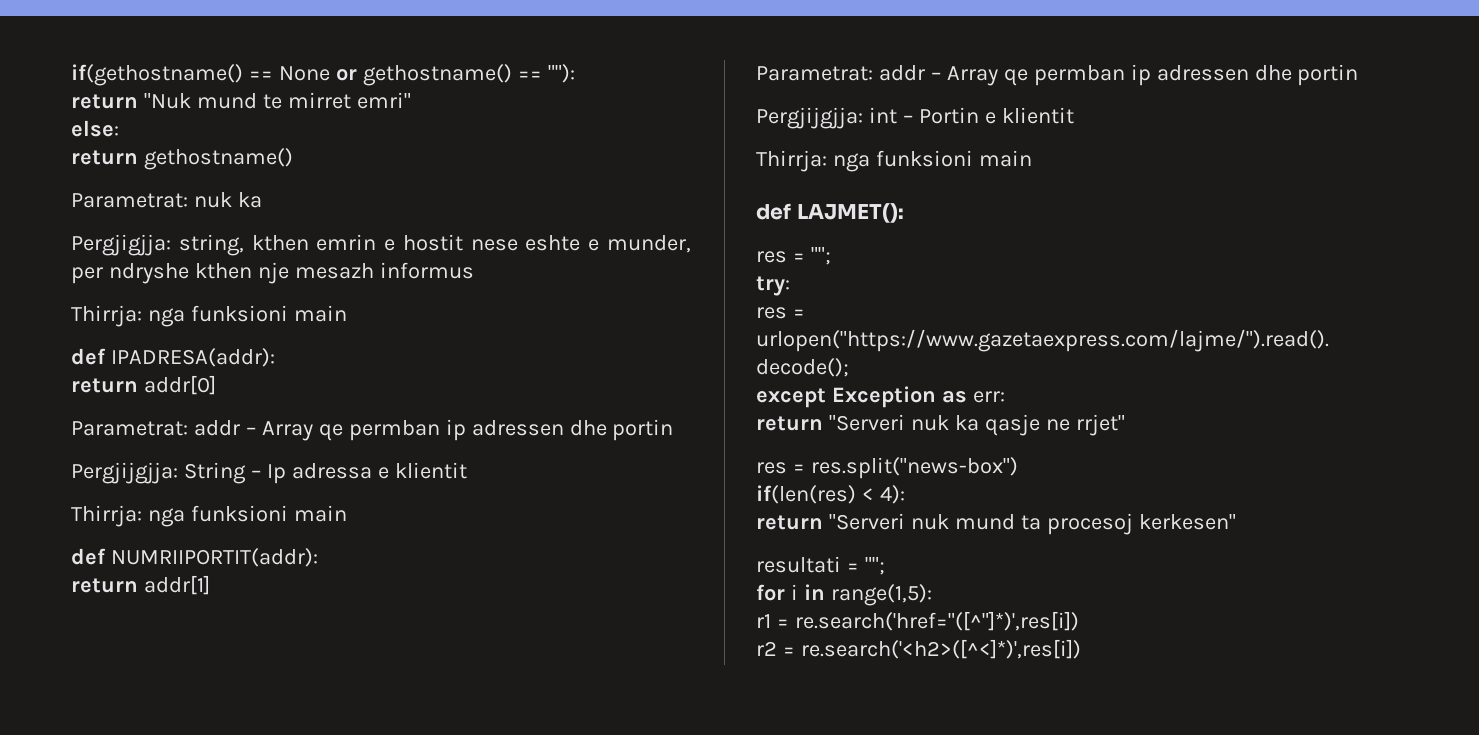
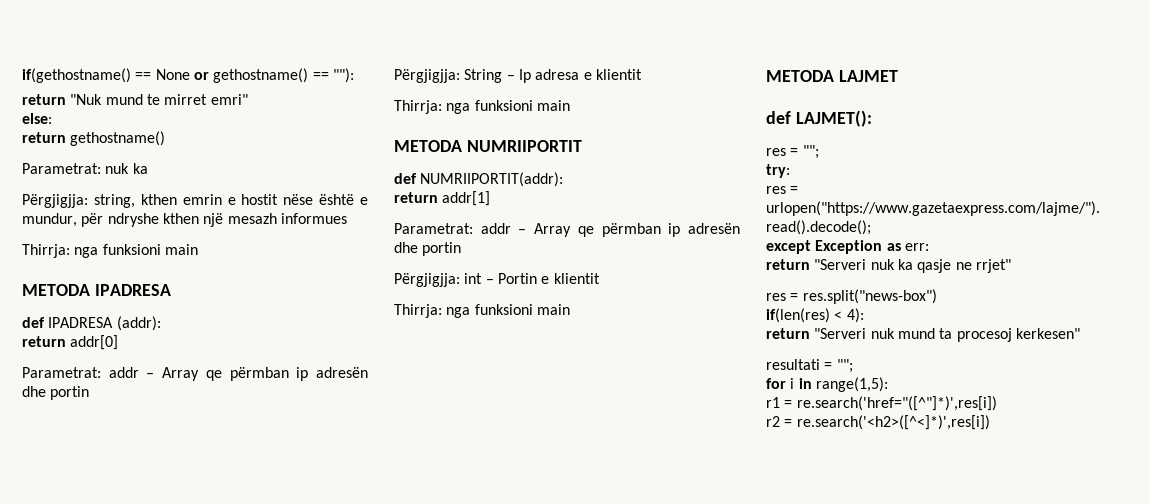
- Pergjigjja: string, kthen emrin e hostit nese eshte e munder, per ndryshe kthen nje mesazh informus
+ Përgjigjja: string, kthen emrin e hostit nëse është e mundur, për ndryshe kthen një mesazh informues
  Thirrja: nga funksioni main
- def IPADRESA(addr):
+ METODA IPADRESA
+ def IPADRESA (addr):
  return addr[0]
- Parametrat: addr – Array qe permban ip adressen dhe portin
- Pergjijgjja: String – Ip adressa e klientit
+ Parametrat: addr – Array qe përmban ip adresën dhe portin
+ Përgjigjja: String – Ip adresa e klientit
  Thirrja: nga funksioni main
+ METODA NUMRIIPORTIT
  return addr[1]
- Parametrat: addr – Array qe permban ip adressen dhe portin
- Pergjijgjja: int – Portin e klientit
+ Parametrat: addr – Array qe përmban ip adresën dhe portin
+ Përgjigjja: int – Portin e klientit
+ METODA LAJMET

